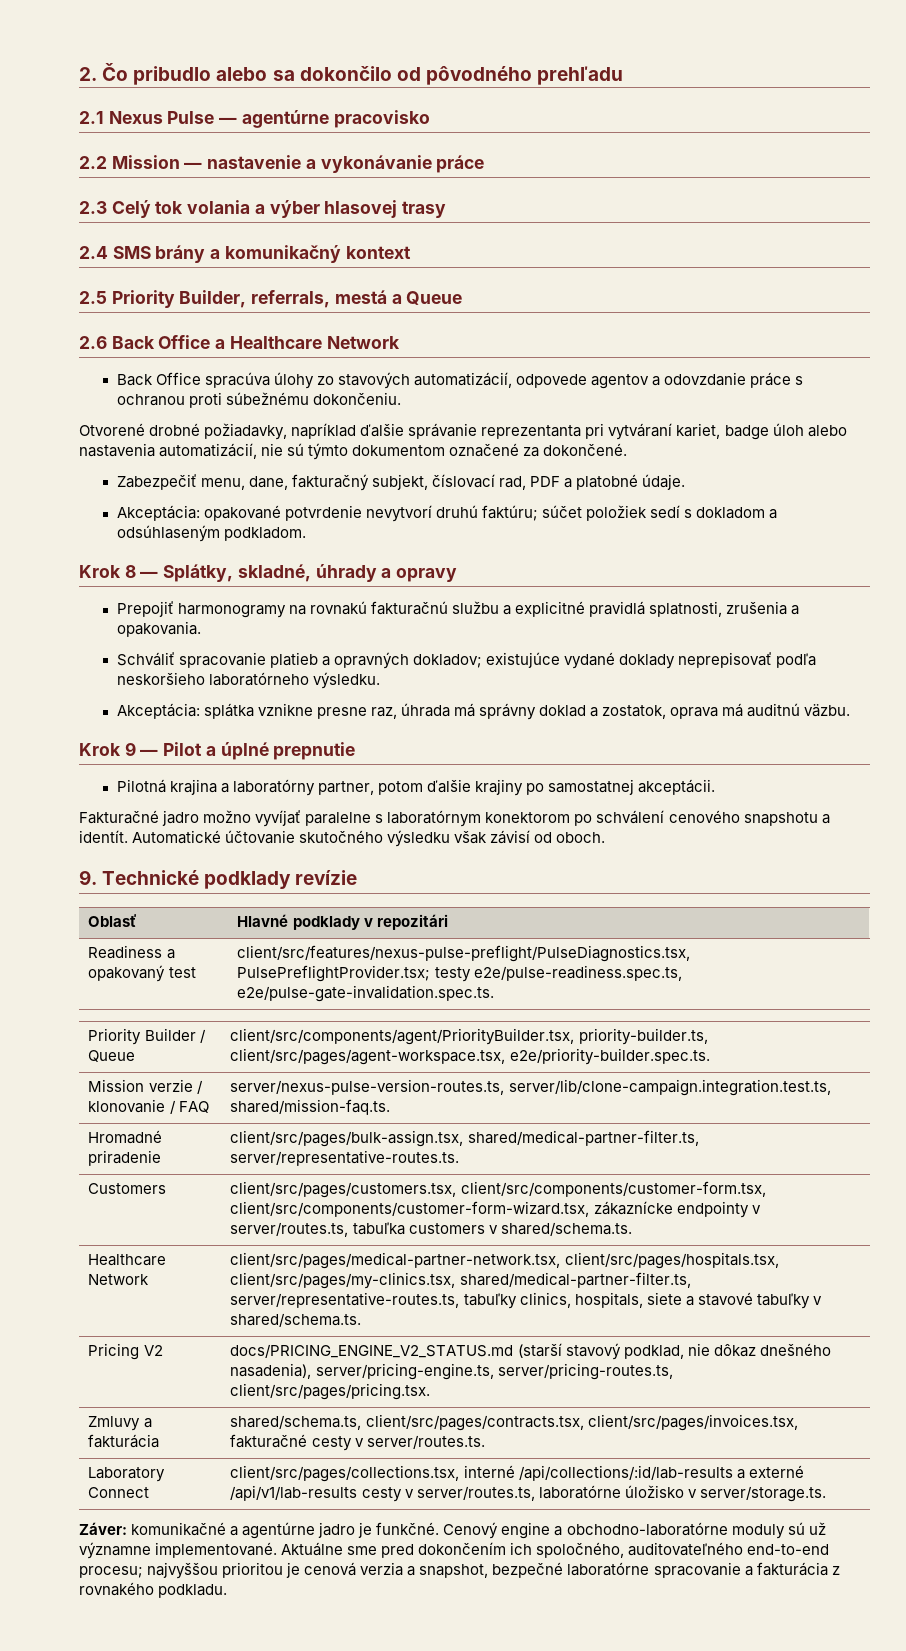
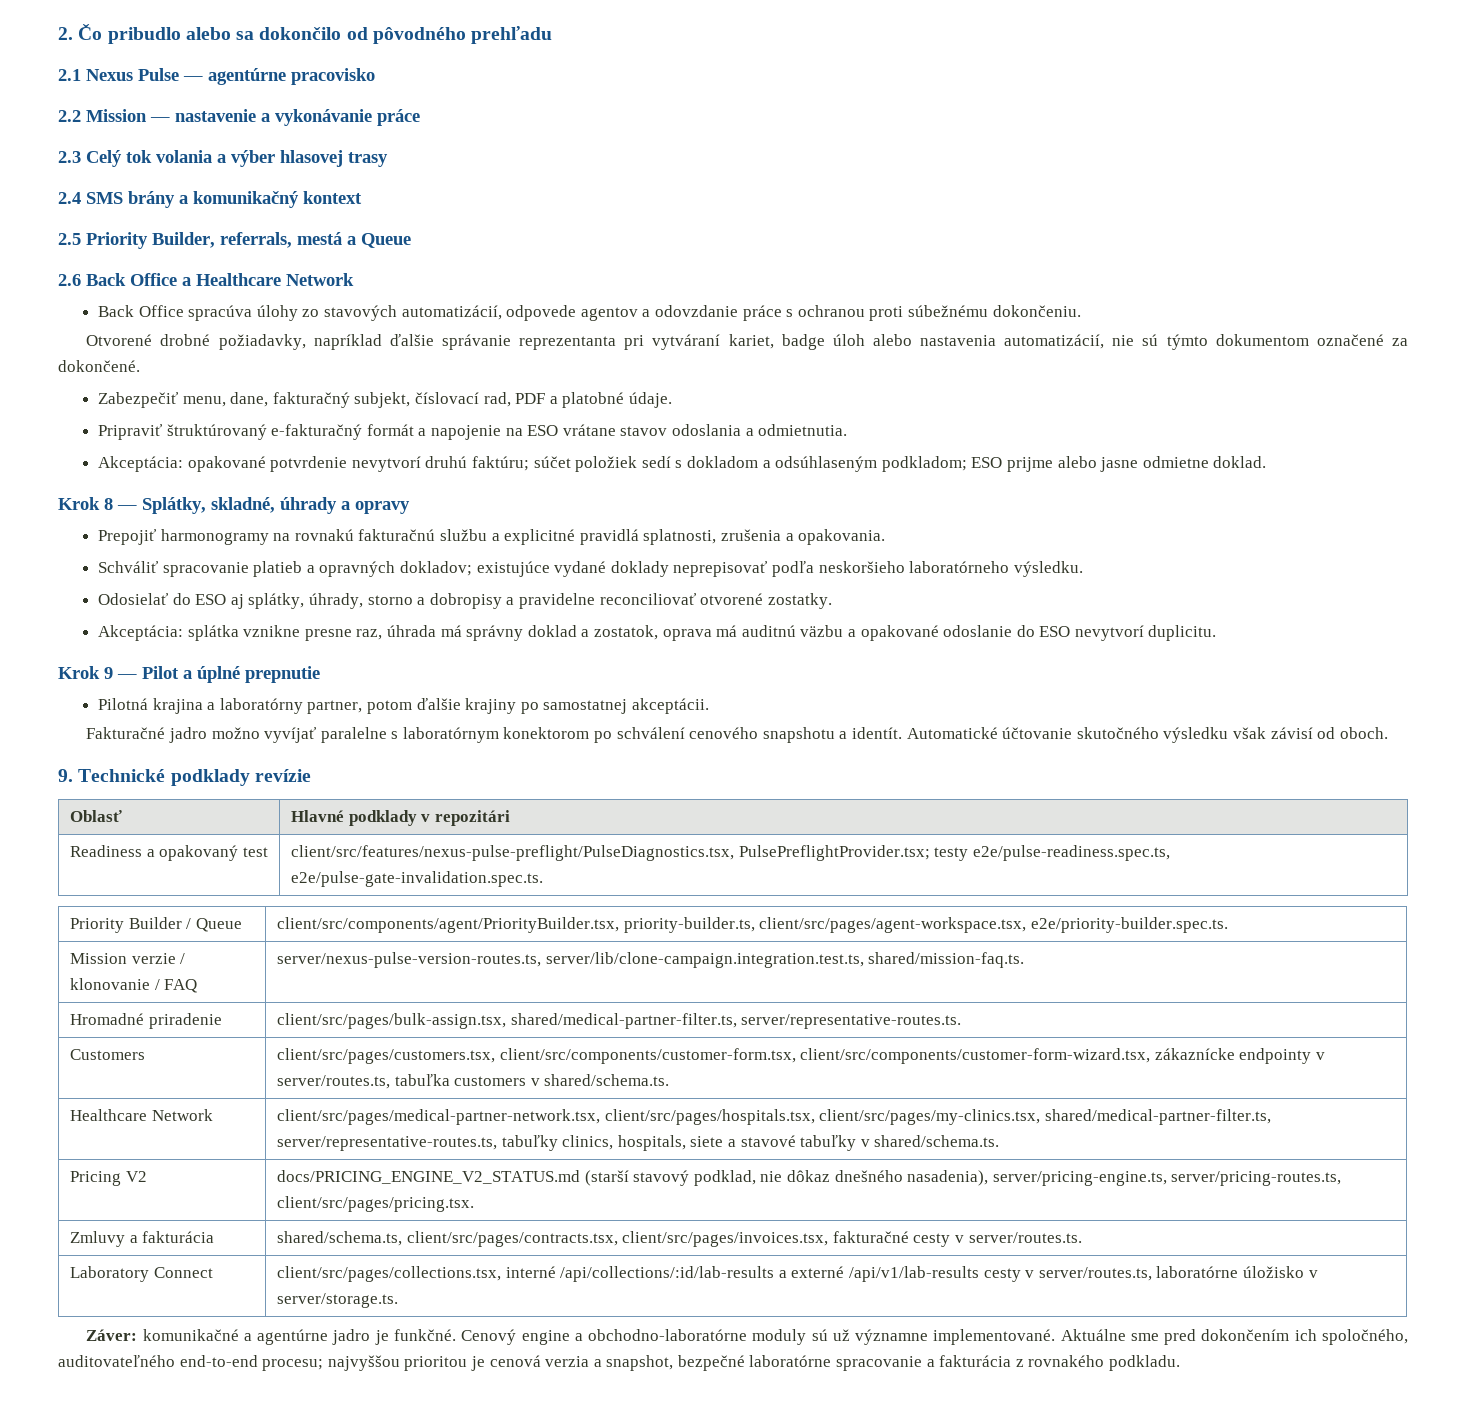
+ Pripraviť štruktúrovaný e-fakturačný formát a napojenie na ESO vrátane stavov odoslania a odmietnutia.
- Akceptácia: opakované potvrdenie nevytvorí druhú faktúru; súčet položiek sedí s dokladom a odsúhlaseným podkladom.
+ Akceptácia: opakované potvrdenie nevytvorí druhú faktúru; súčet položiek sedí s dokladom a odsúhlaseným podkladom; ESO prijme alebo jasne odmietne doklad.
+ Odosielať do ESO aj splátky, úhrady, storno a dobropisy a pravidelne reconciliovať otvorené zostatky.
- Akceptácia: splátka vznikne presne raz, úhrada má správny doklad a zostatok, oprava má auditnú väzbu.
+ Akceptácia: splátka vznikne presne raz, úhrada má správny doklad a zostatok, oprava má auditnú väzbu a opakované odoslanie do ESO nevytvorí duplicitu.

